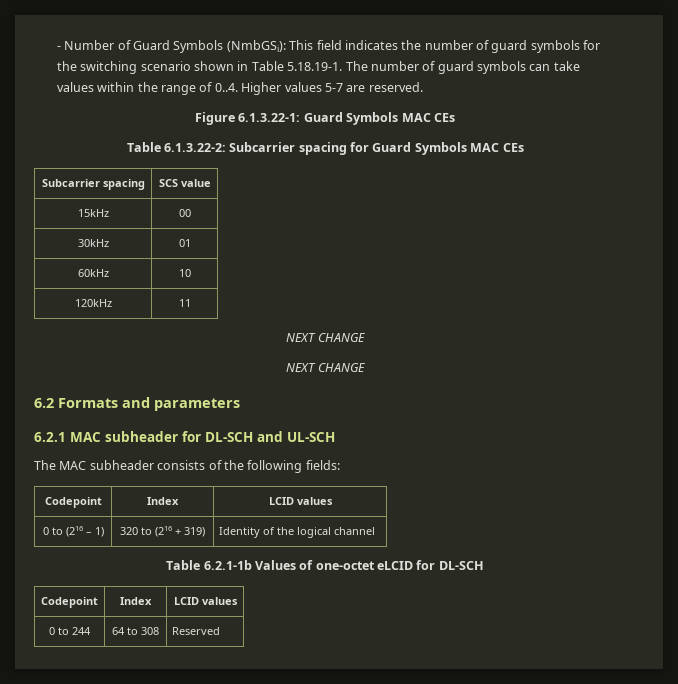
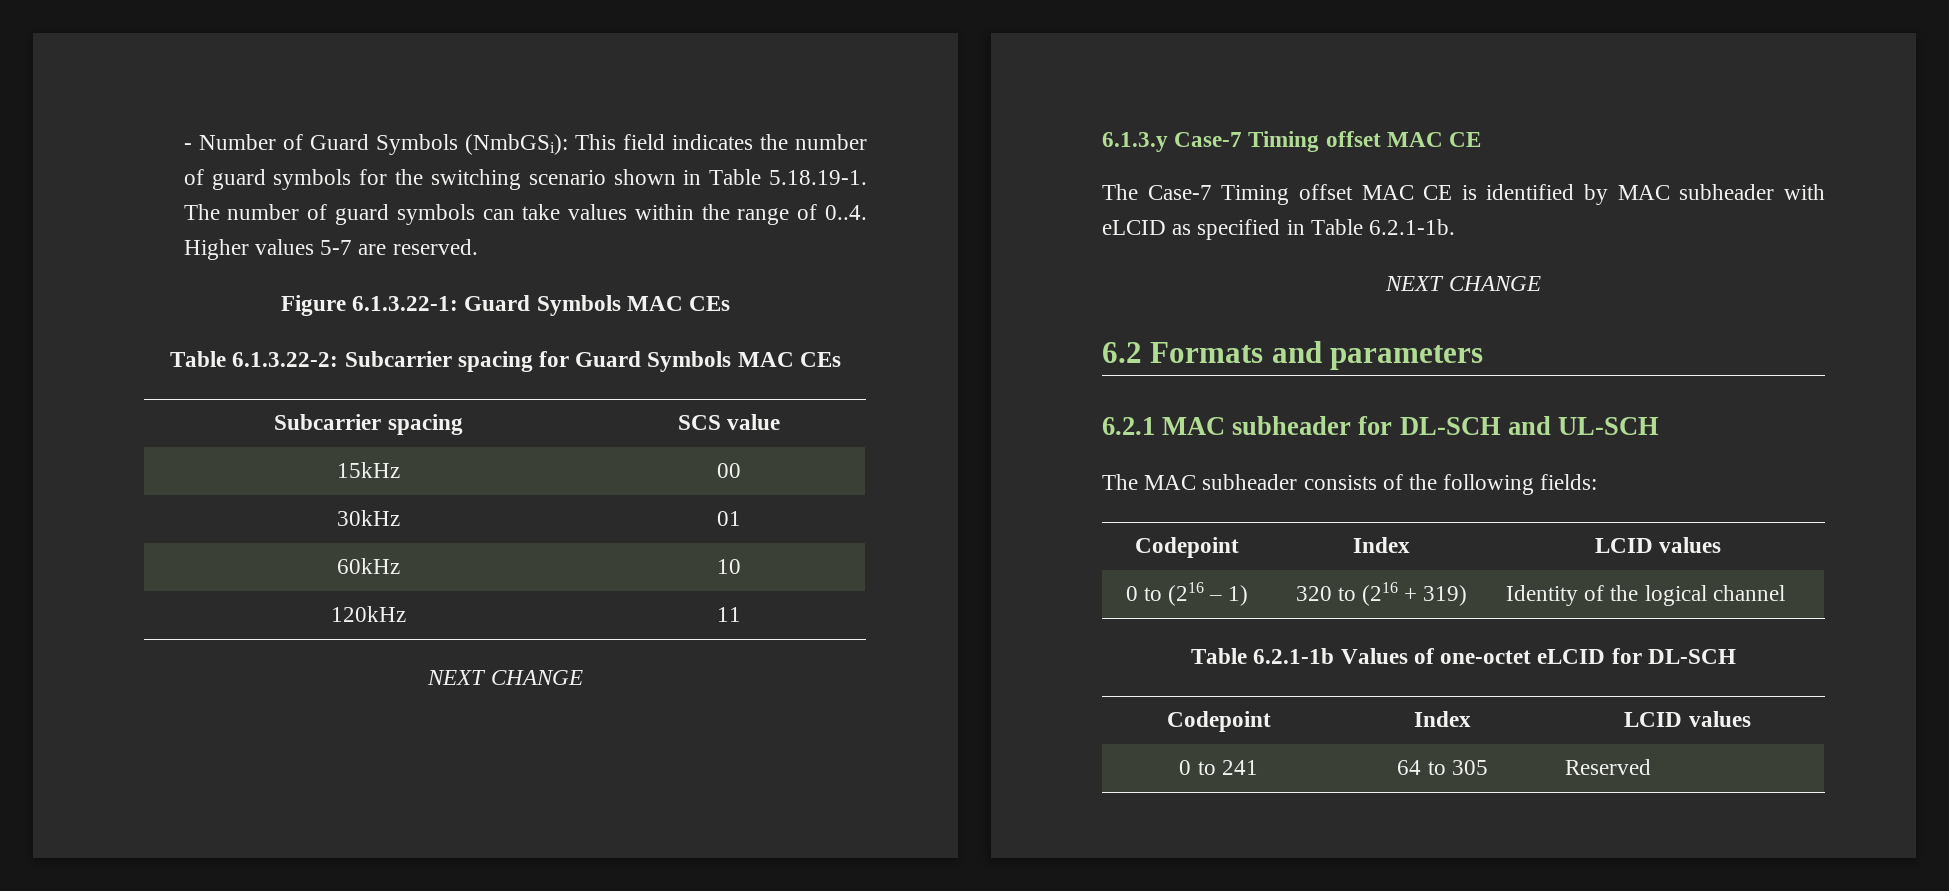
+ 6.1.3.y Case-7 Timing offset MAC CE
+ The Case-7 Timing offset MAC CE is identified by MAC subheader with eLCID as specified in Table 6.2.1-1b.
- 0 to 244 | 64 to 308 | Reserved
+ 0 to 241 | 64 to 305 | Reserved

